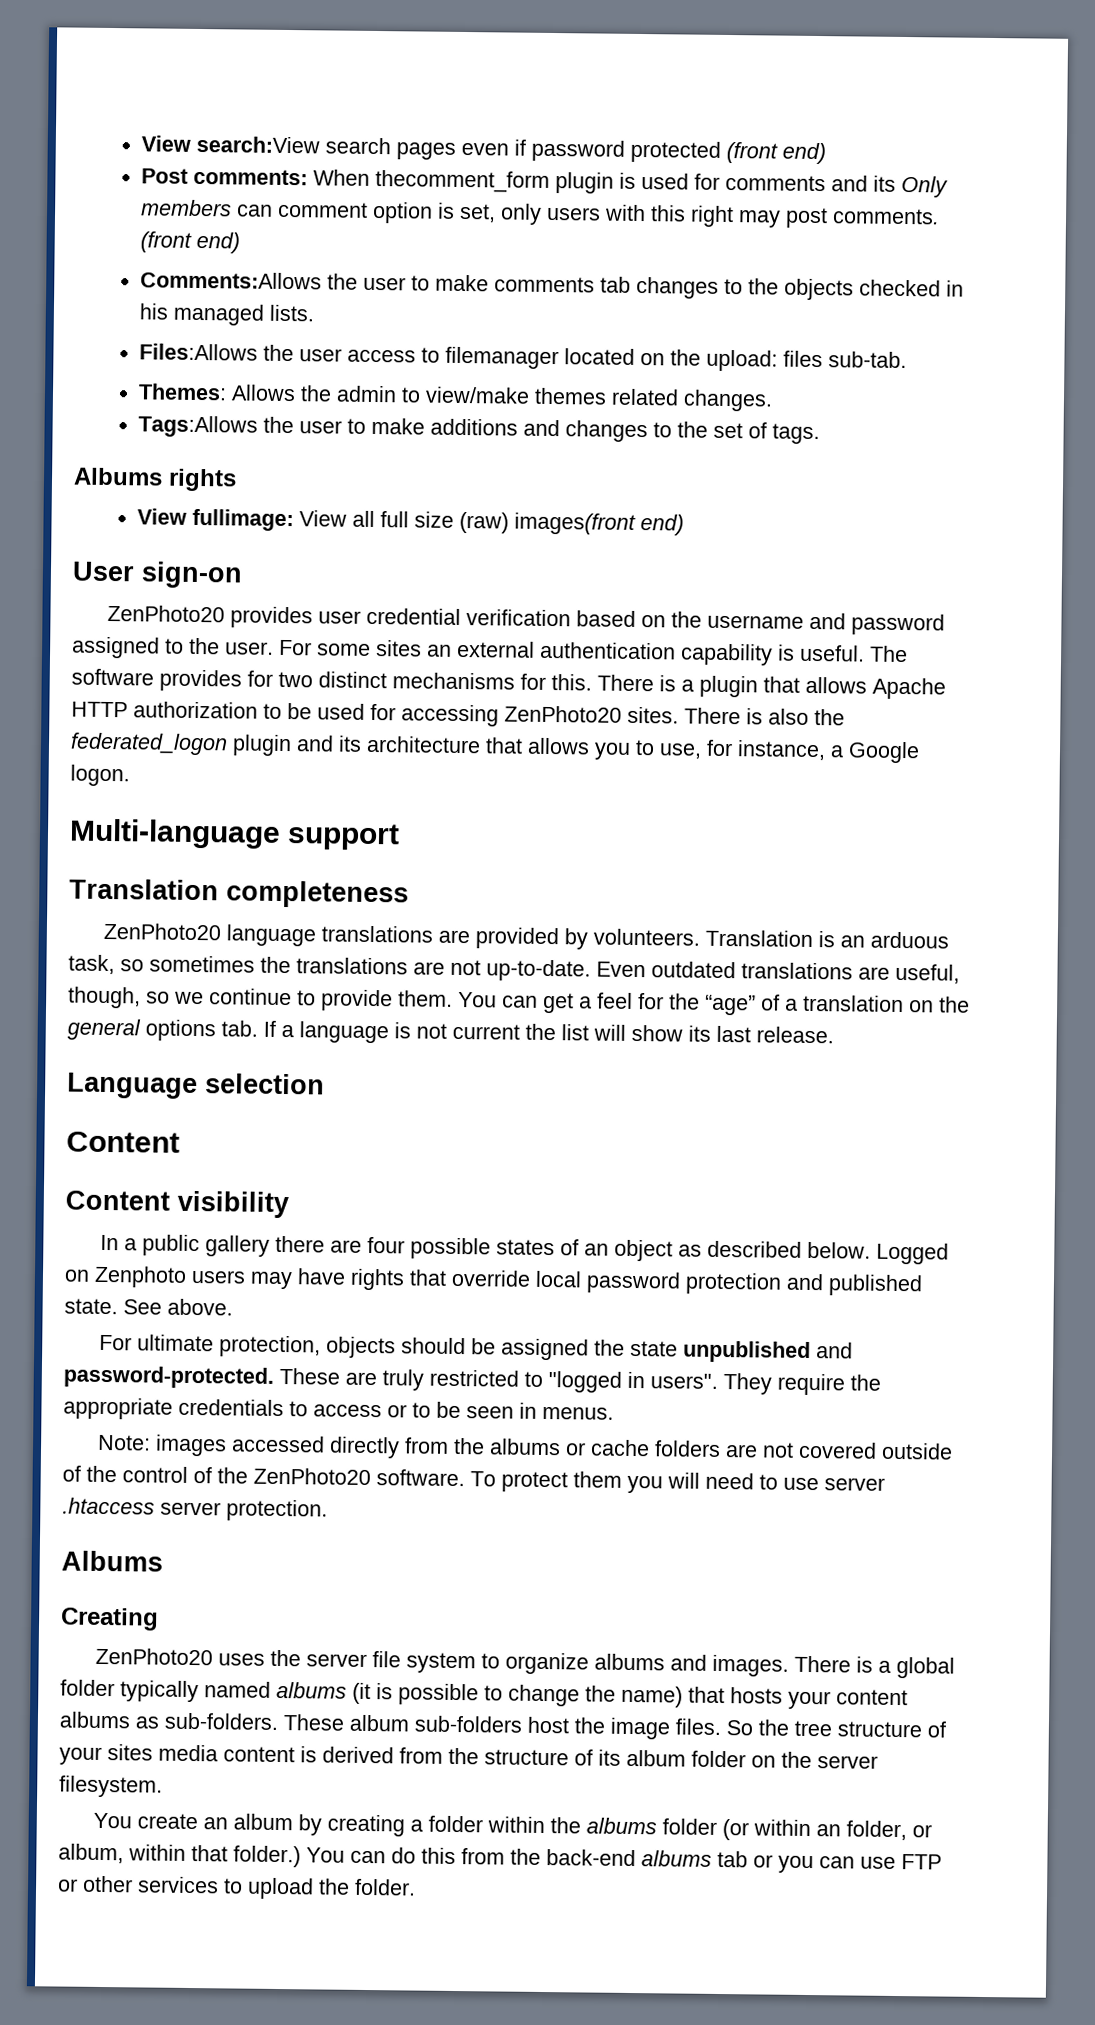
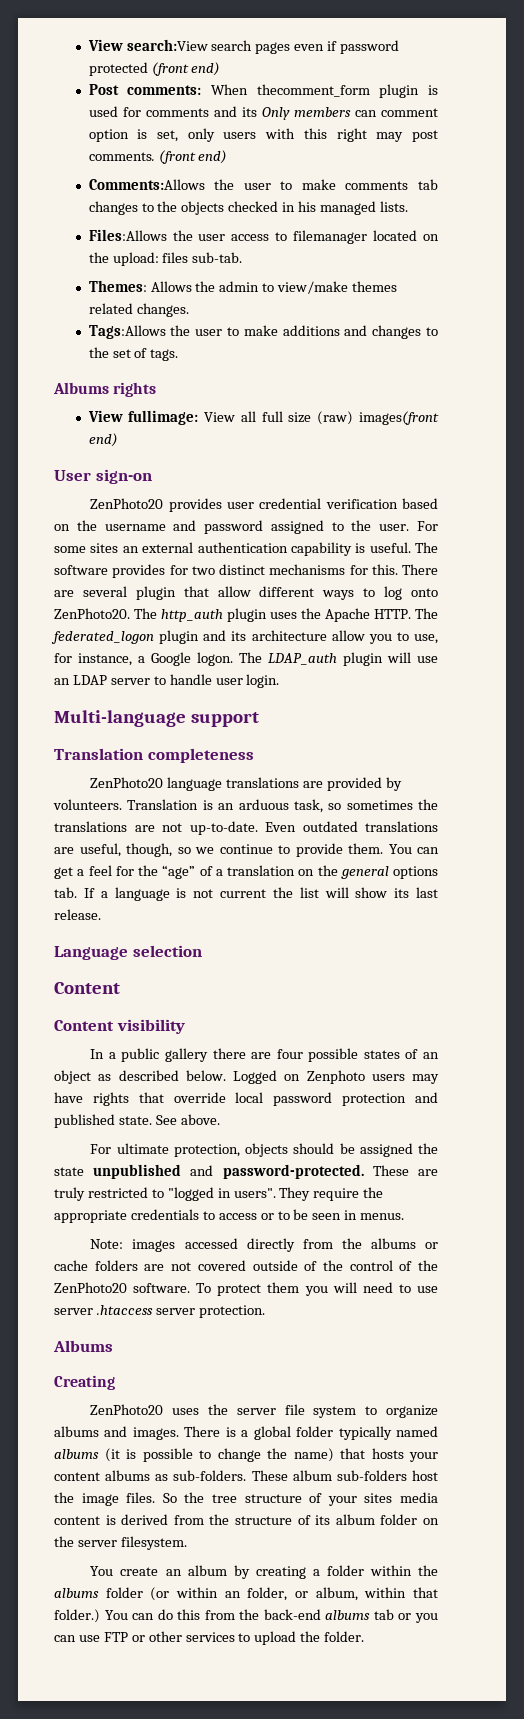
- There is a plugin that allows Apache HTTP authorization to be used for accessing ZenPhoto20 sites. There is also the federated_logon plugin and its architecture that allows you to use, for instance, a Google logon.
+ There are several plugin that allow different ways to log onto ZenPhoto20. The http_auth plugin uses the Apache HTTP. The federated_logon plugin and its architecture allow you to use, for instance, a Google logon. The LDAP_auth plugin will use an LDAP server to handle user login.

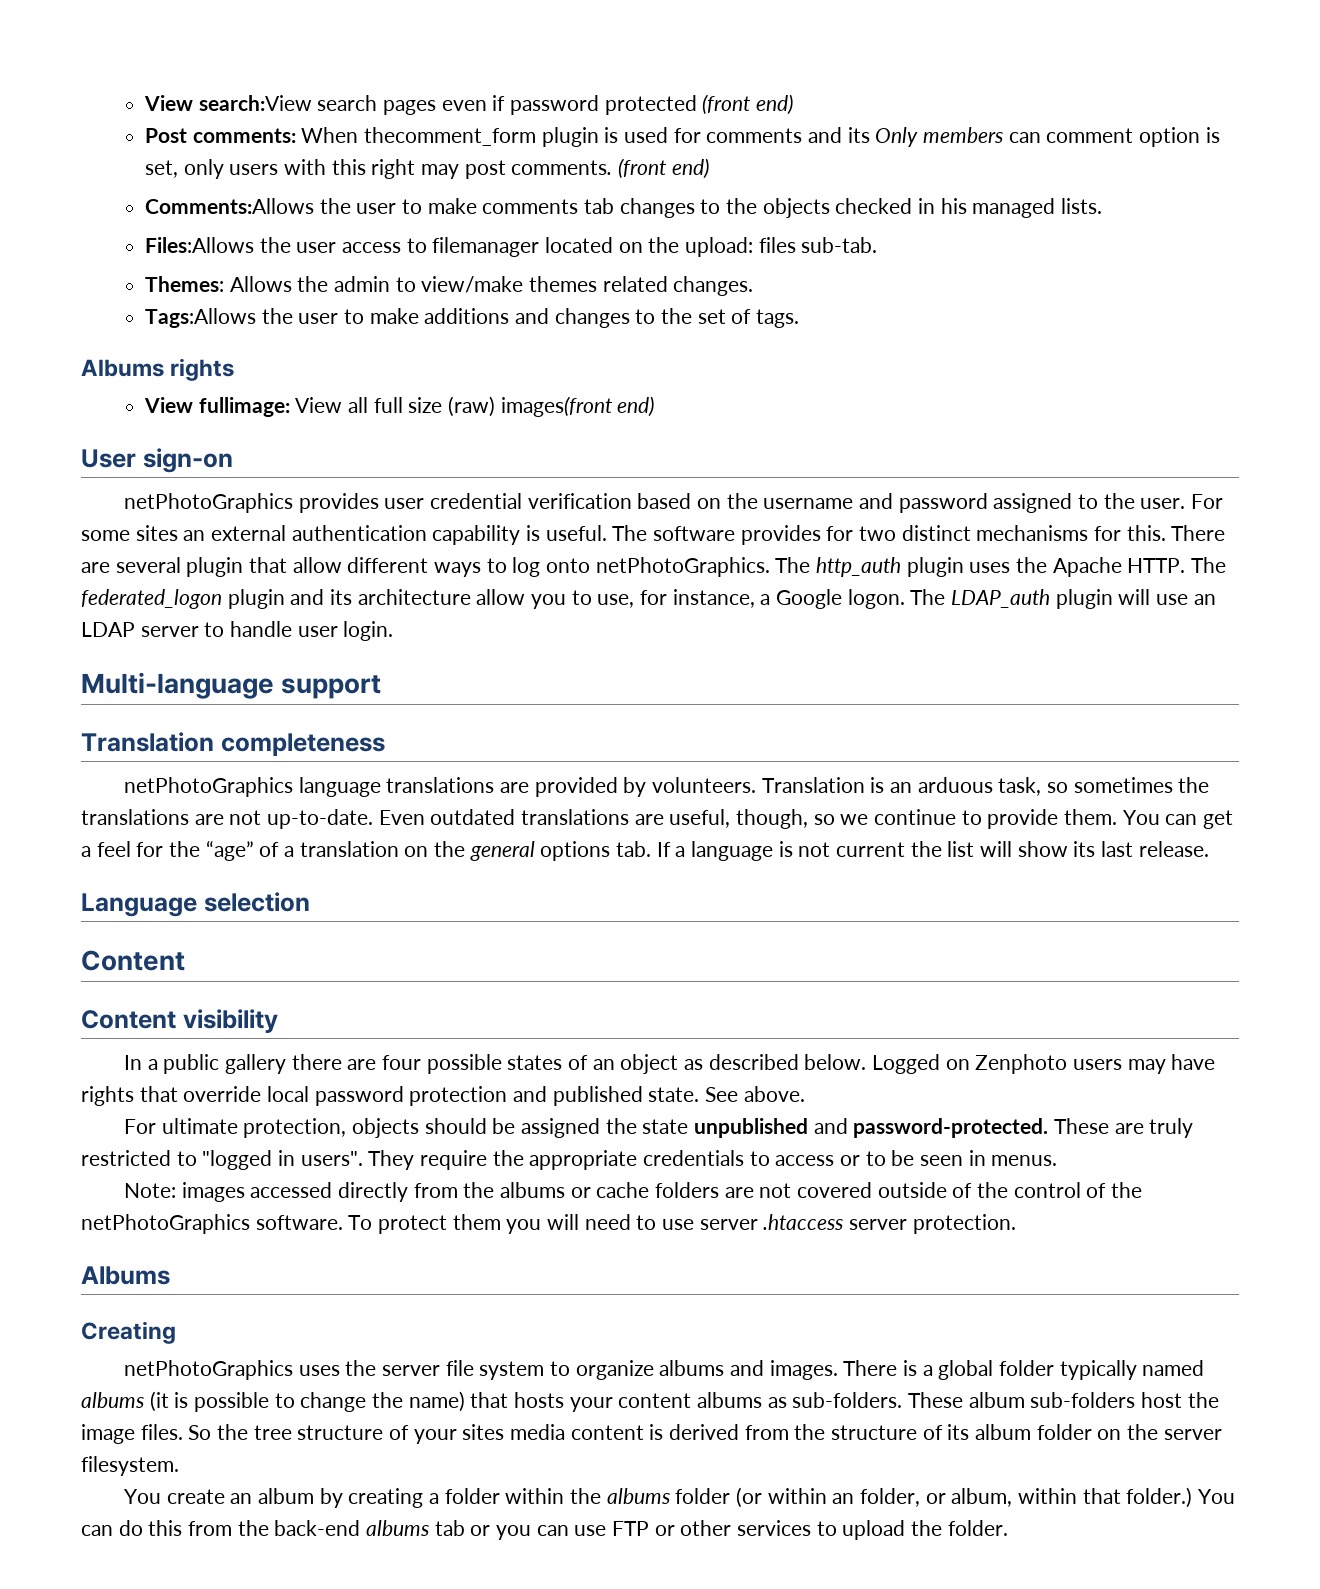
- ZenPhoto20 provides user credential verification based on the username and password assigned to the user.
+ netPhotoGraphics provides user credential verification based on the username and password assigned to the user.
- There are several plugin that allow different ways to log onto ZenPhoto20.
+ There are several plugin that allow different ways to log onto netPhotoGraphics.
- ZenPhoto20 language translations are provided by volunteers.
+ netPhotoGraphics language translations are provided by volunteers.
- Note: images accessed directly from the albums or cache folders are not covered outside of the control of the ZenPhoto20 software.
+ Note: images accessed directly from the albums or cache folders are not covered outside of the control of the netPhotoGraphics software.
- ZenPhoto20 uses the server file system to organize albums and images.
+ netPhotoGraphics uses the server file system to organize albums and images.

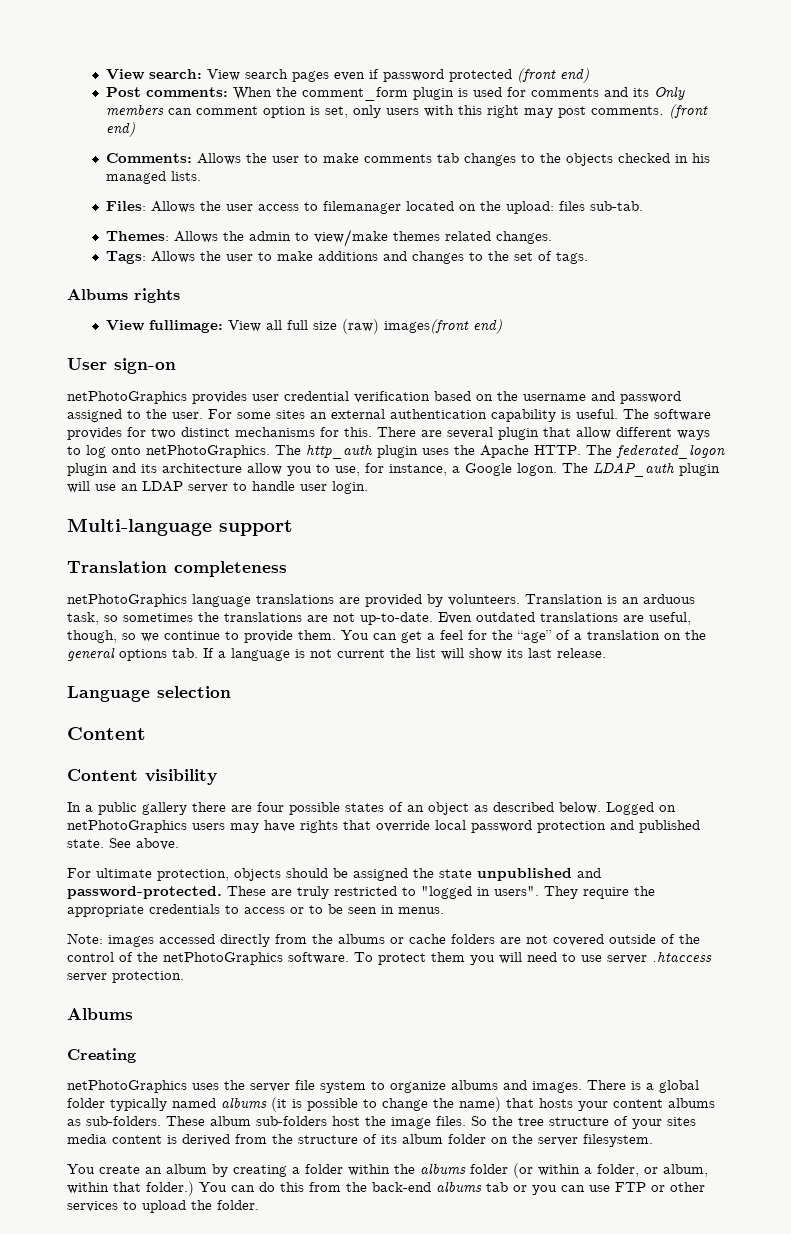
- View search:View search pages even if password protected (front end)
+ View search: View search pages even if password protected (front end)
- Post comments: When thecomment_form plugin is used for comments and its Only members can comment option is set, only users with this right may post comments.
+ Post comments: When the comment_form plugin is used for comments and its Only members can comment option is set, only users with this right may post comments.
- Comments:Allows the user to make comments tab changes to the objects checked in his managed lists.
+ Comments: Allows the user to make comments tab changes to the objects checked in his managed lists.
- Files:Allows the user access to filemanager located on the upload: files sub-tab.
+ Files: Allows the user access to filemanager located on the upload: files sub-tab.
- Tags:Allows the user to make additions and changes to the set of tags.
+ Tags: Allows the user to make additions and changes to the set of tags.
- Logged on Zenphoto users may have rights that override local password protection and published state.
+ Logged on netPhotoGraphics users may have rights that override local password protection and published state.
- You create an album by creating a folder within the albums folder (or within an folder, or album, within that folder.)
+ You create an album by creating a folder within the albums folder (or within a folder, or album, within that folder.)

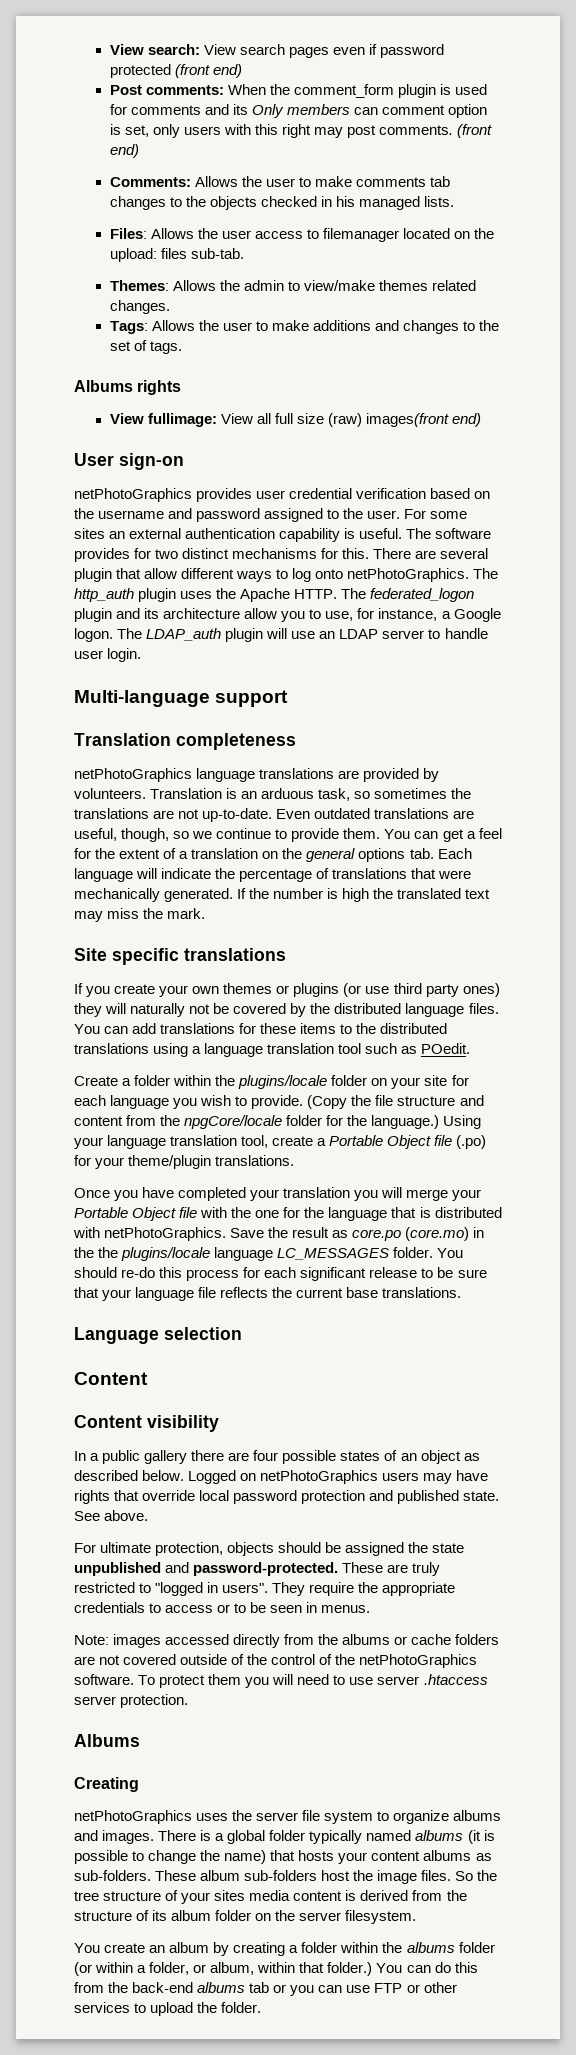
- You can get a feel for the “age” of a translation on the general options tab. If a language is not current the list will show its last release.
+ You can get a feel for the extent of a translation on the general options tab. Each language will indicate the percentage of translations that were mechanically generated. If the number is high the translated text may miss the mark.
+ Site specific translations
+ If you create your own themes or plugins (or use third party ones) they will naturally not be covered by the distributed language files. You can add translations for these items to the distributed translations using a language translation tool such as POedit.
+ Create a folder within the plugins/locale folder on your site for each language you wish to provide. (Copy the file structure and content from the npgCore/locale folder for the language.) Using your language translation tool, create a Portable Object file (.po) for your theme/plugin translations.
+ Once you have completed your translation you will merge your Portable Object file with the one for the language that is distributed with netPhotoGraphics. Save the result as core.po (core.mo) in the the plugins/locale language LC_MESSAGES folder. You should re-do this process for each significant release to be sure that your language file reflects the current base translations.

